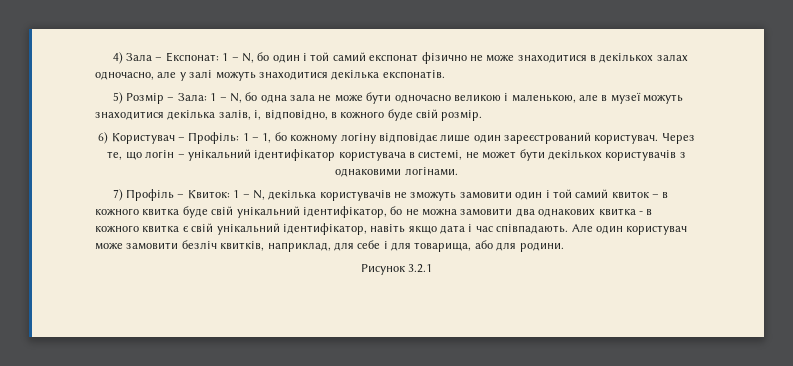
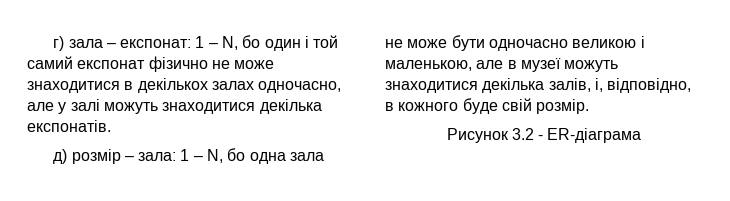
- 4) Зала – Експонат: 1 – N, бо один і той самий експонат фізично не може знаходитися в декількох залах одночасно, але у залі можуть знаходитися декілька експонатів.
+ г) зала – експонат: 1 – N, бо один і той самий експонат фізично не може знаходитися в декількох залах одночасно, але у залі можуть знаходитися декілька експонатів.
- 5) Розмір – Зала: 1 – N, бо одна зала не може бути одночасно великою і маленькою, але в музеї можуть знаходитися декілька залів, і, відповідно, в кожного буде свій розмір.
+ д) розмір – зала: 1 – N, бо одна зала не може бути одночасно великою і маленькою, але в музеї можуть знаходитися декілька залів, і, відповідно, в кожного буде свій розмір.
- 6) Користувач – Профіль: 1 – 1, бо кожному логіну відповідає лише один зареєстрований користувач. Через те, що логін – унікальний ідентифікатор користувача в системі, не может бути декількох користувачів з однаковими логінами.
- 7) Профіль – Квиток: 1 – N, декілька користувачів не зможуть замовити один і той самий квиток – в кожного квитка буде свій унікальний ідентифікатор, бо не можна замовити два однакових квитка - в кожного квитка є свій унікальний ідентифікатор, навіть якщо дата і час співпадають. Але один користувач може замовити безліч квитків, наприклад, для себе і для товарища, або для родини.
- Рисунок 3.2.1
+ Рисунок 3.2 - ER-діаграма

